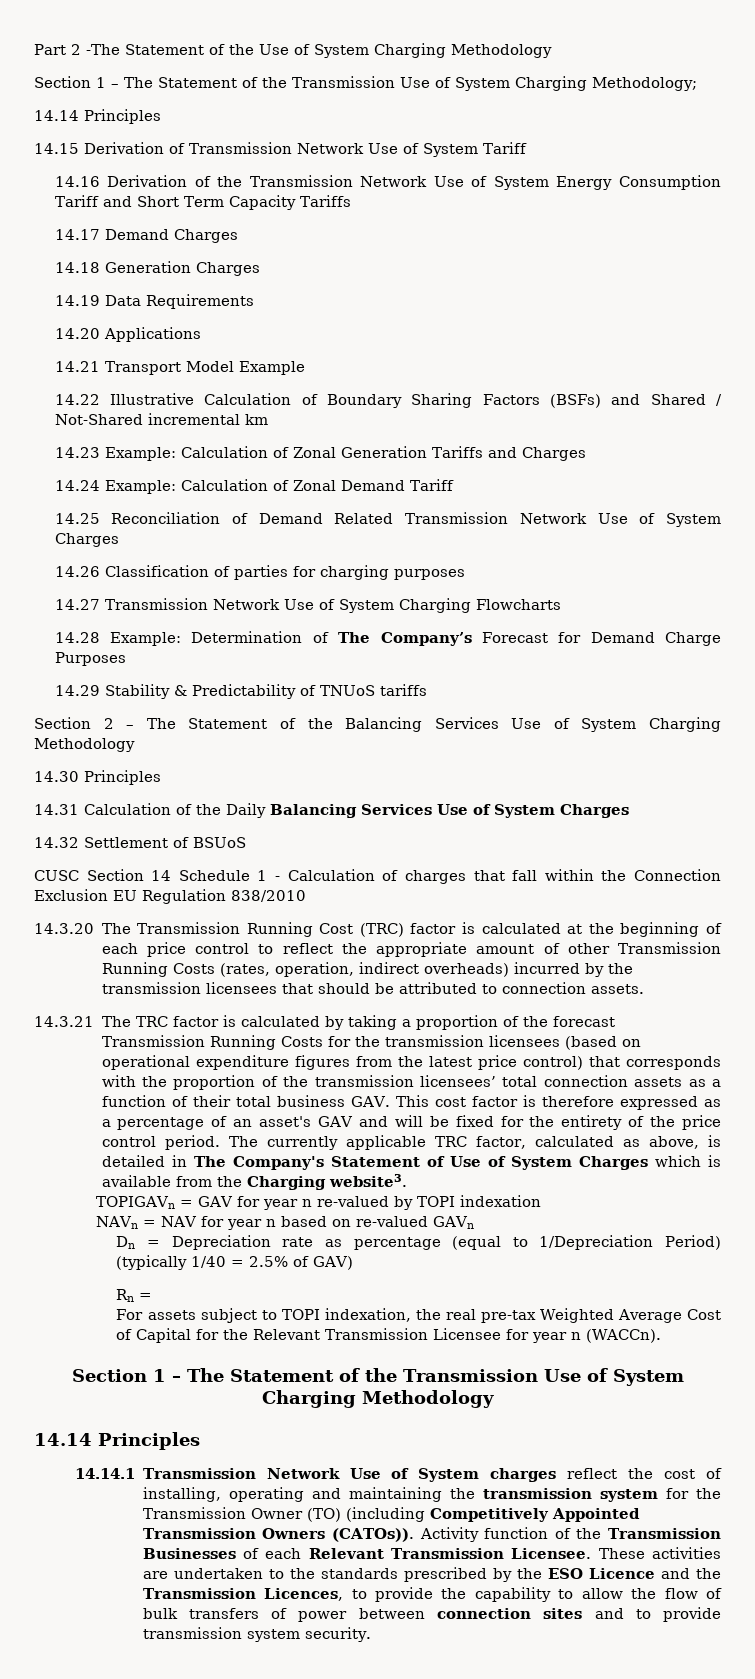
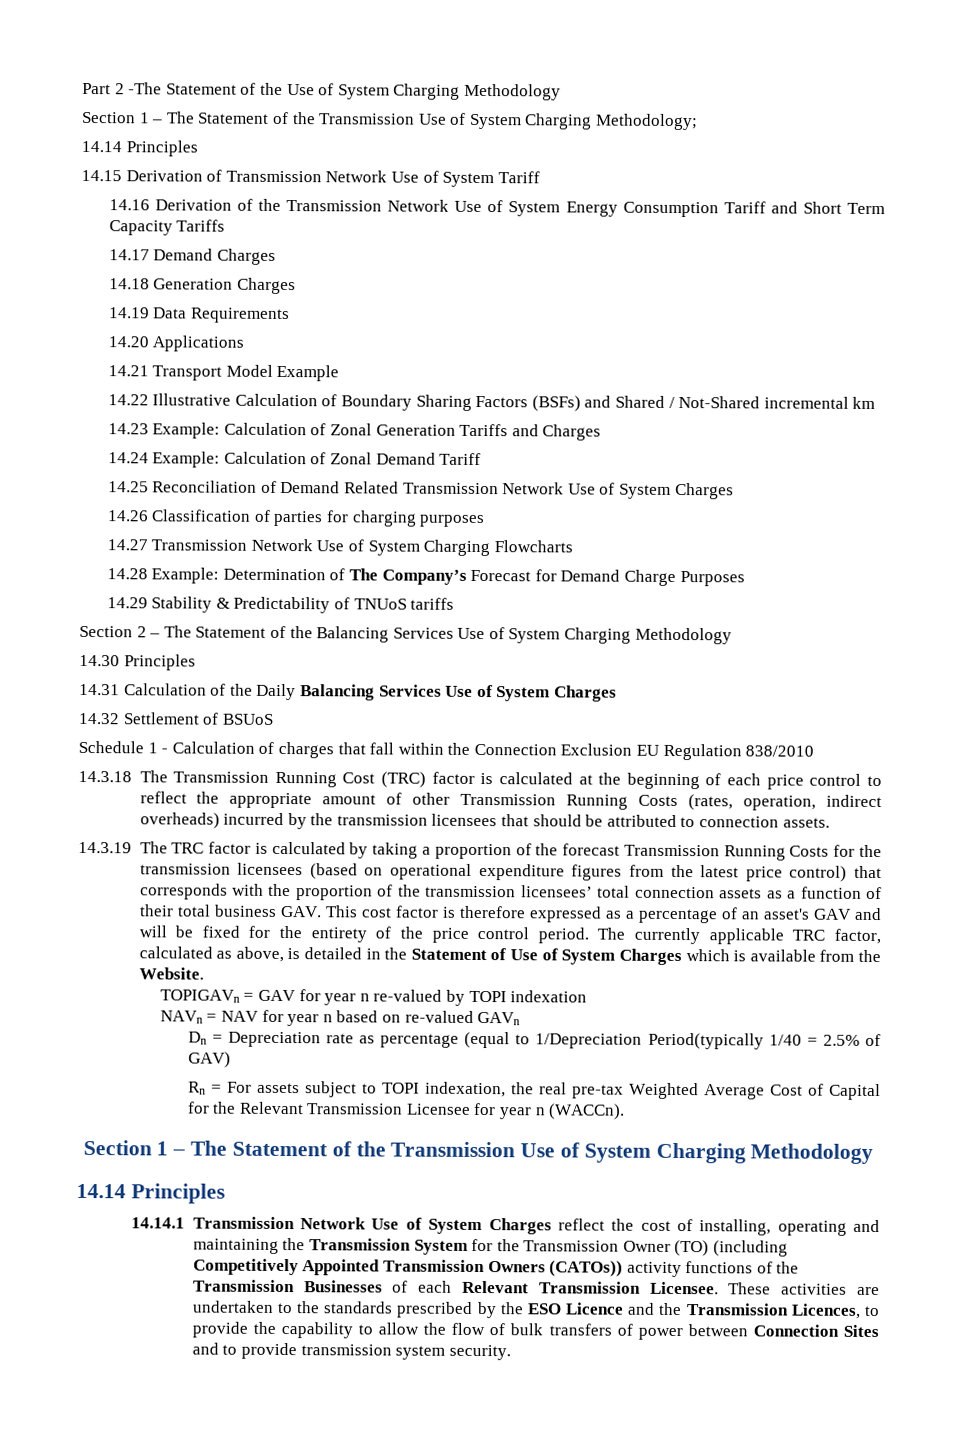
- CUSC Section 14 Schedule 1 - Calculation of charges that fall within the Connection Exclusion EU Regulation 838/2010
+ Schedule 1 - Calculation of charges that fall within the Connection Exclusion EU Regulation 838/2010
- 14.3.20 The Transmission Running Cost (TRC) factor is calculated at the beginning of each price control to reflect the appropriate amount of other Transmission Running Costs (rates, operation, indirect overheads) incurred by the transmission licensees that should be attributed to connection assets.
+ 14.3.18 The Transmission Running Cost (TRC) factor is calculated at the beginning of each price control to reflect the appropriate amount of other Transmission Running Costs (rates, operation, indirect overheads) incurred by the transmission licensees that should be attributed to connection assets.
- 14.3.21 The TRC factor is calculated by taking a proportion of the forecast Transmission Running Costs for the transmission licensees (based on operational expenditure figures from the latest price control) that corresponds with the proportion of the transmission licensees’ total connection assets as a function of their total business GAV. This cost factor is therefore expressed as a percentage of an asset's GAV and will be fixed for the entirety of the price control period.
+ 14.3.19 The TRC factor is calculated by taking a proportion of the forecast Transmission Running Costs for the transmission licensees (based on operational expenditure figures from the latest price control) that corresponds with the proportion of the transmission licensees’ total connection assets as a function of their total business GAV. This cost factor is therefore expressed as a percentage of an asset's GAV and will be fixed for the entirety of the price control period.
- The currently applicable TRC factor, calculated as above, is detailed in The Company's Statement of Use of System Charges which is available from the Charging website3.
+ The currently applicable TRC factor, calculated as above, is detailed in the Statement of Use of System Charges which is available from the Website.
- Dn = Depreciation rate as percentage (equal to 1/Depreciation Period) (typically 1/40 = 2.5% of GAV)
+ Dn = Depreciation rate as percentage (equal to 1/Depreciation Period(typically 1/40 = 2.5% of GAV)
- Rn =
- For assets subject to TOPI indexation, the real pre-tax Weighted Average Cost of Capital for the Relevant Transmission Licensee for year n (WACCn).
+ Rn = For assets subject to TOPI indexation, the real pre-tax Weighted Average Cost of Capital for the Relevant Transmission Licensee for year n (WACCn).
- 14.14.1 Transmission Network Use of System charges reflect the cost of installing, operating and maintaining the transmission system for the Transmission Owner (TO) (including Competitively Appointed Transmission Owners (CATOs)). Activity function of the Transmission Businesses of each Relevant Transmission Licensee.
+ 14.14.1 Transmission Network Use of System Charges reflect the cost of installing, operating and maintaining the Transmission System for the Transmission Owner (TO) (including Competitively Appointed Transmission Owners (CATOs)) activity functions of the Transmission Businesses of each Relevant Transmission Licensee.
- These activities are undertaken to the standards prescribed by the ESO Licence and the Transmission Licences, to provide the capability to allow the flow of bulk transfers of power between connection sites and to provide transmission system security.
+ These activities are undertaken to the standards prescribed by the ESO Licence and the Transmission Licences, to provide the capability to allow the flow of bulk transfers of power between Connection Sites and to provide transmission system security.

